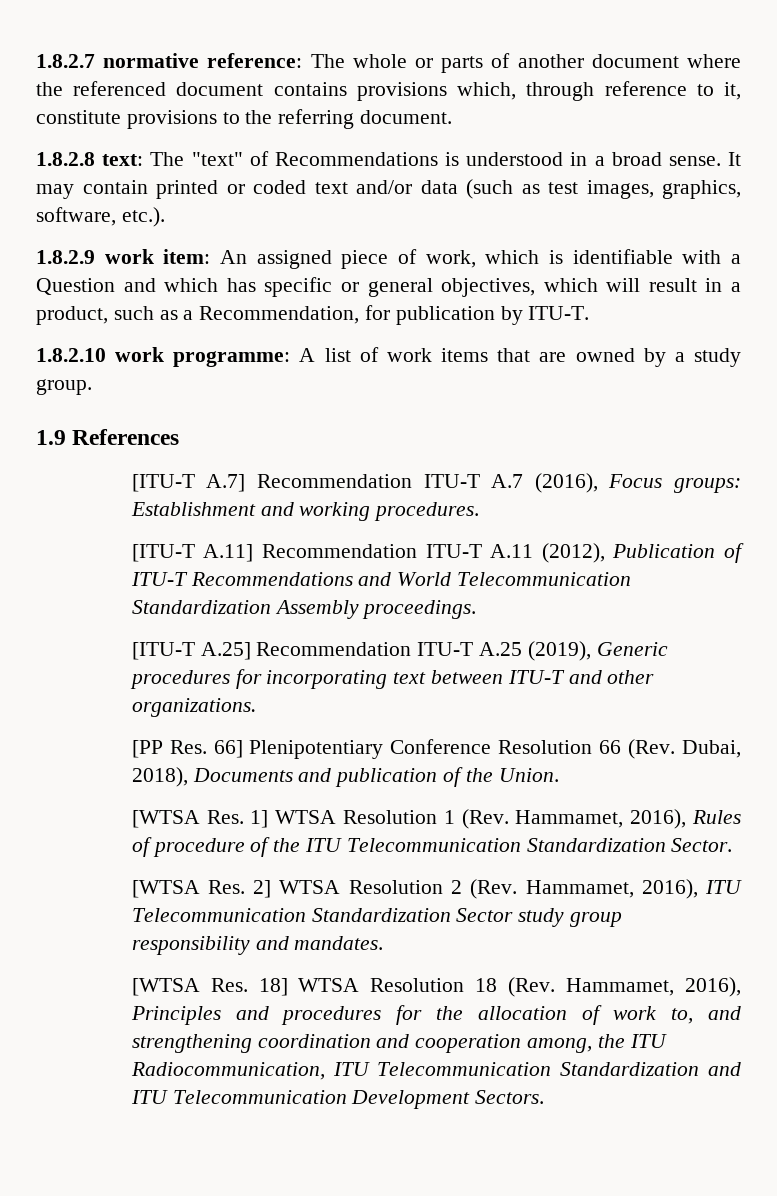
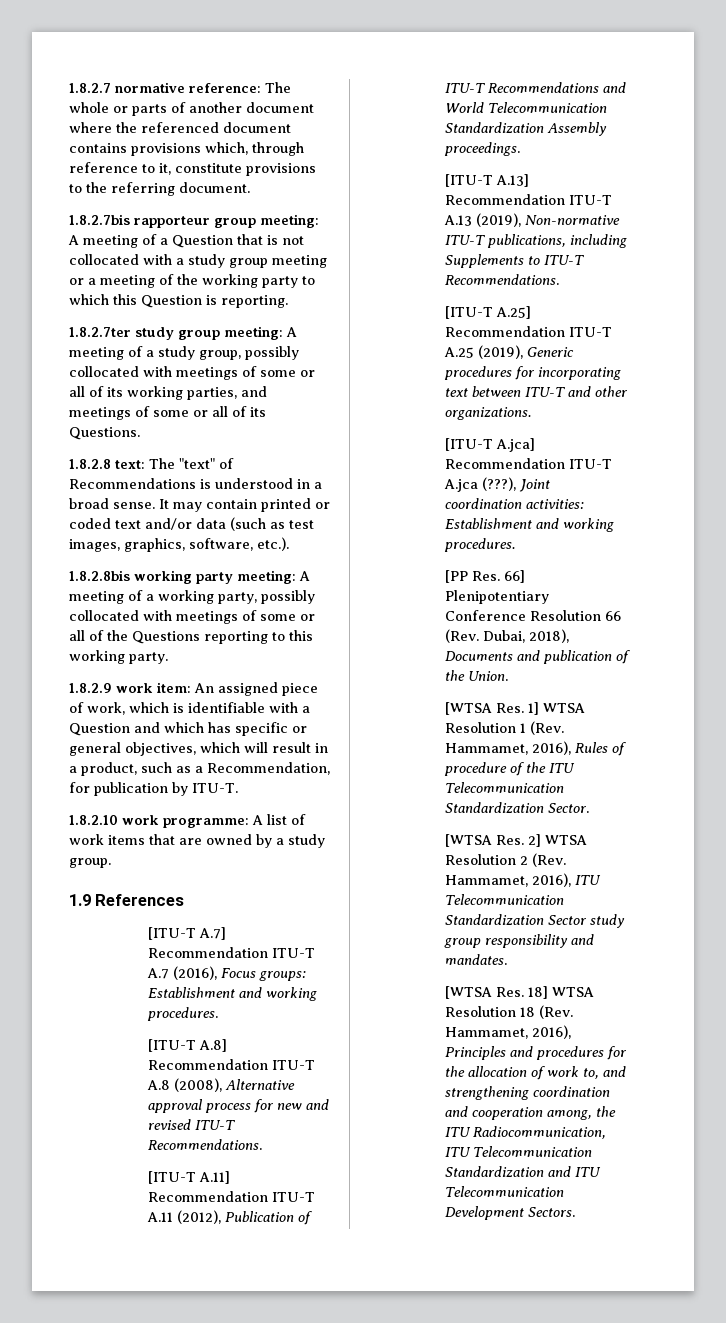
+ 1.8.2.7bis rapporteur group meeting: A meeting of a Question that is not collocated with a study group meeting or a meeting of the working party to which this Question is reporting.
+ 1.8.2.7ter study group meeting: A meeting of a study group, possibly collocated with meetings of some or all of its working parties, and meetings of some or all of its Questions.
+ 1.8.2.8bis working party meeting: A meeting of a working party, possibly collocated with meetings of some or all of the Questions reporting to this working party.
+ [ITU-T A.8] Recommendation ITU-T A.8 (2008), Alternative approval process for new and revised ITU-T Recommendations.
+ [ITU-T A.13] Recommendation ITU-T A.13 (2019), Non-normative ITU-T publications, including Supplements to ITU-T Recommendations.
+ [ITU-T A.jca] Recommendation ITU-T A.jca (???), Joint coordination activities: Establishment and working procedures.

